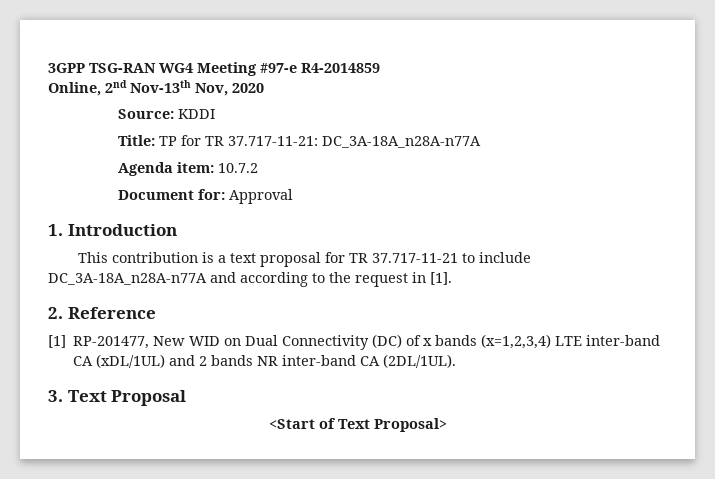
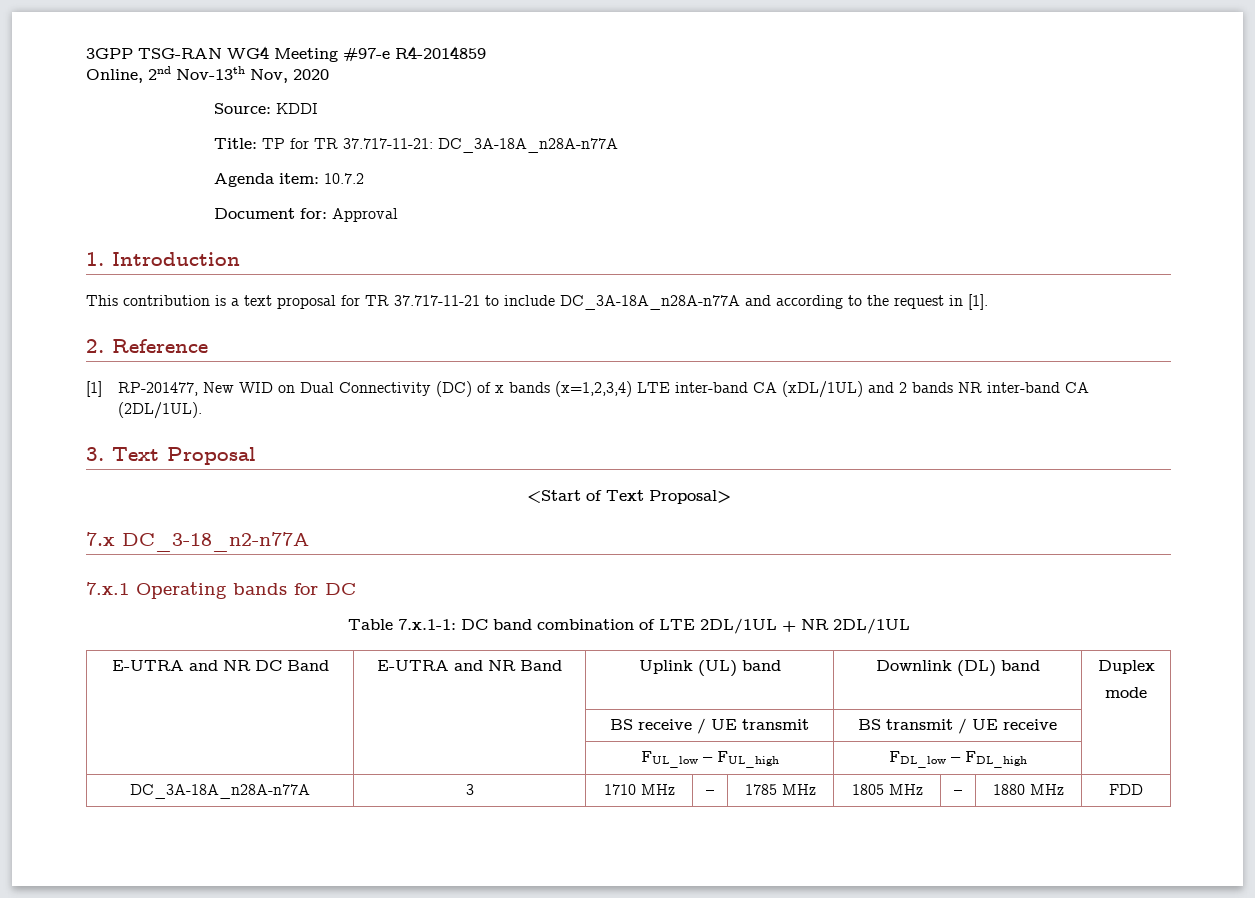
+ 7.x DC_3-18_n2-n77A
+ 7.x.1 Operating bands for DC
+ Table 7.x.1-1: DC band combination of LTE 2DL/1UL + NR 2DL/1UL
+ E-UTRA and NR DC Band | E-UTRA and NR Band | Uplink (UL) band | Downlink (DL) band | Duplex
+ mode
+ | | BS receive / UE transmit | BS transmit / UE receive |
+ | | FUL_low – FUL_high | FDL_low – FDL_high |
+ DC_3A-18A_n28A-n77A | 3 | 1710 MHz | – | 1785 MHz | 1805 MHz | – | 1880 MHz | FDD

